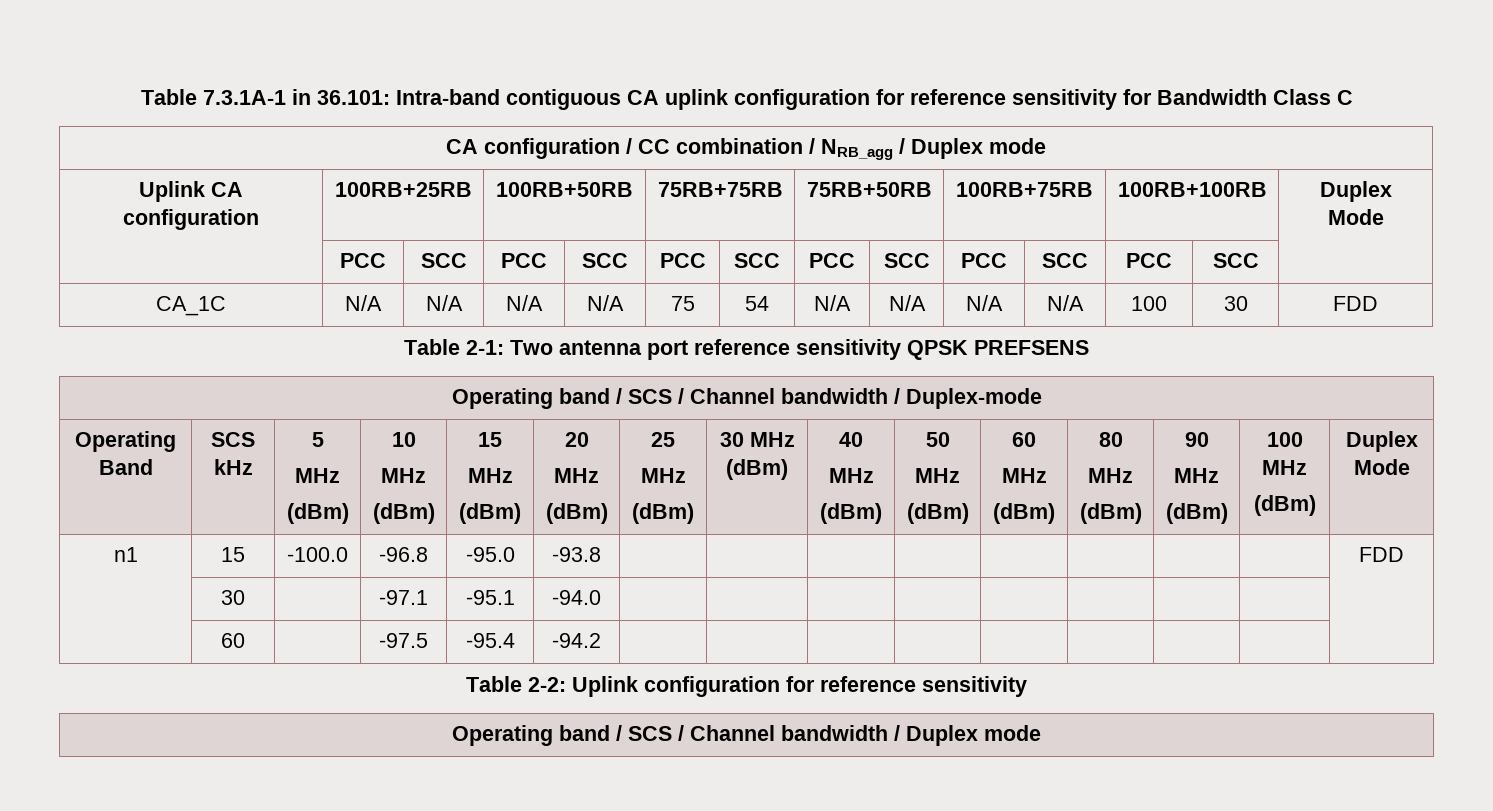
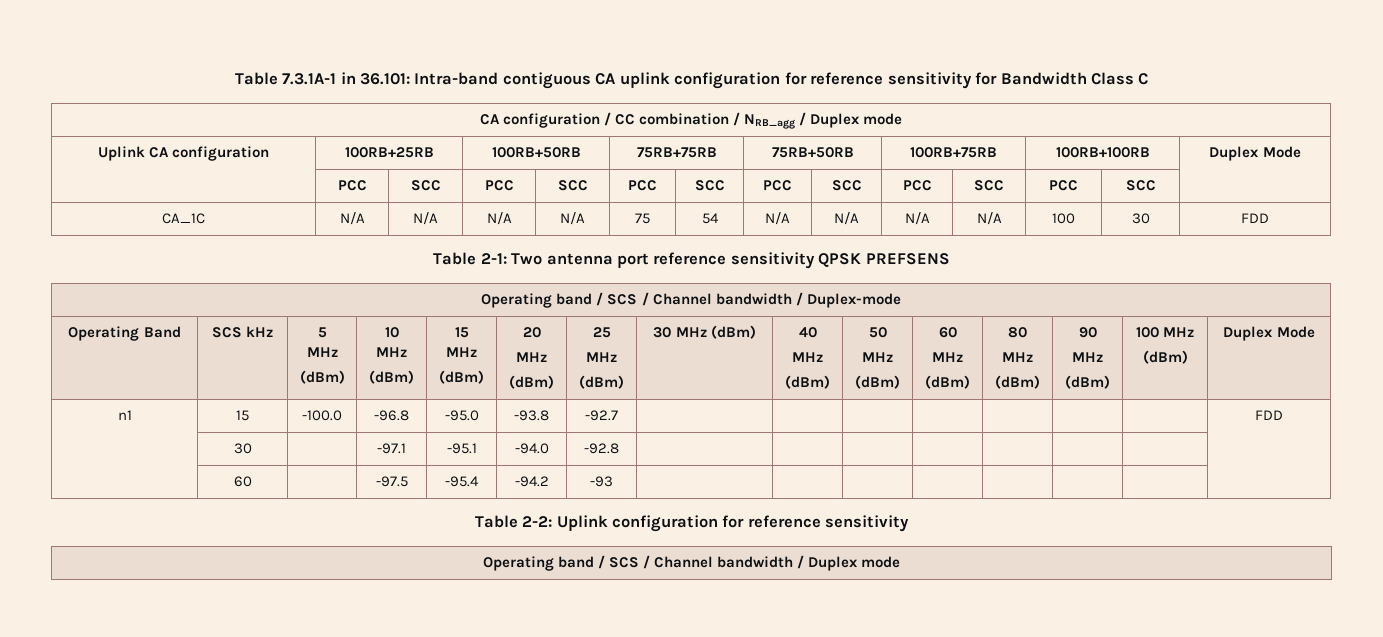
- n1 | 15 | -100.0 | -96.8 | -95.0 | -93.8 | | | | | | | | | FDD
+ n1 | 15 | -100.0 | -96.8 | -95.0 | -93.8 | -92.7 | | | | | | | | FDD
- | 30 | | -97.1 | -95.1 | -94.0 | | | | | | | | |
+ | 30 | | -97.1 | -95.1 | -94.0 | -92.8 | | | | | | | |
- | 60 | | -97.5 | -95.4 | -94.2 | | | | | | | | |
+ | 60 | | -97.5 | -95.4 | -94.2 | -93 | | | | | | | |

